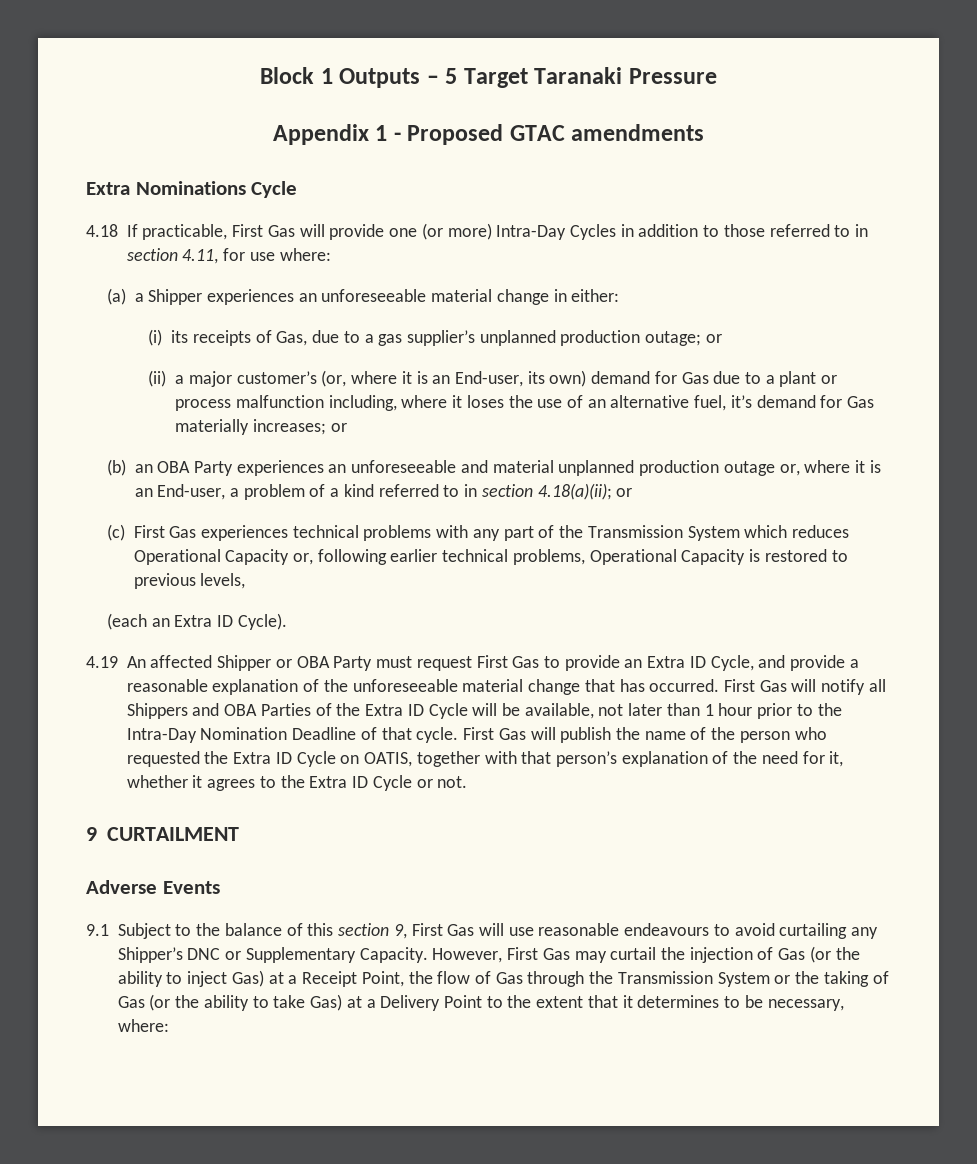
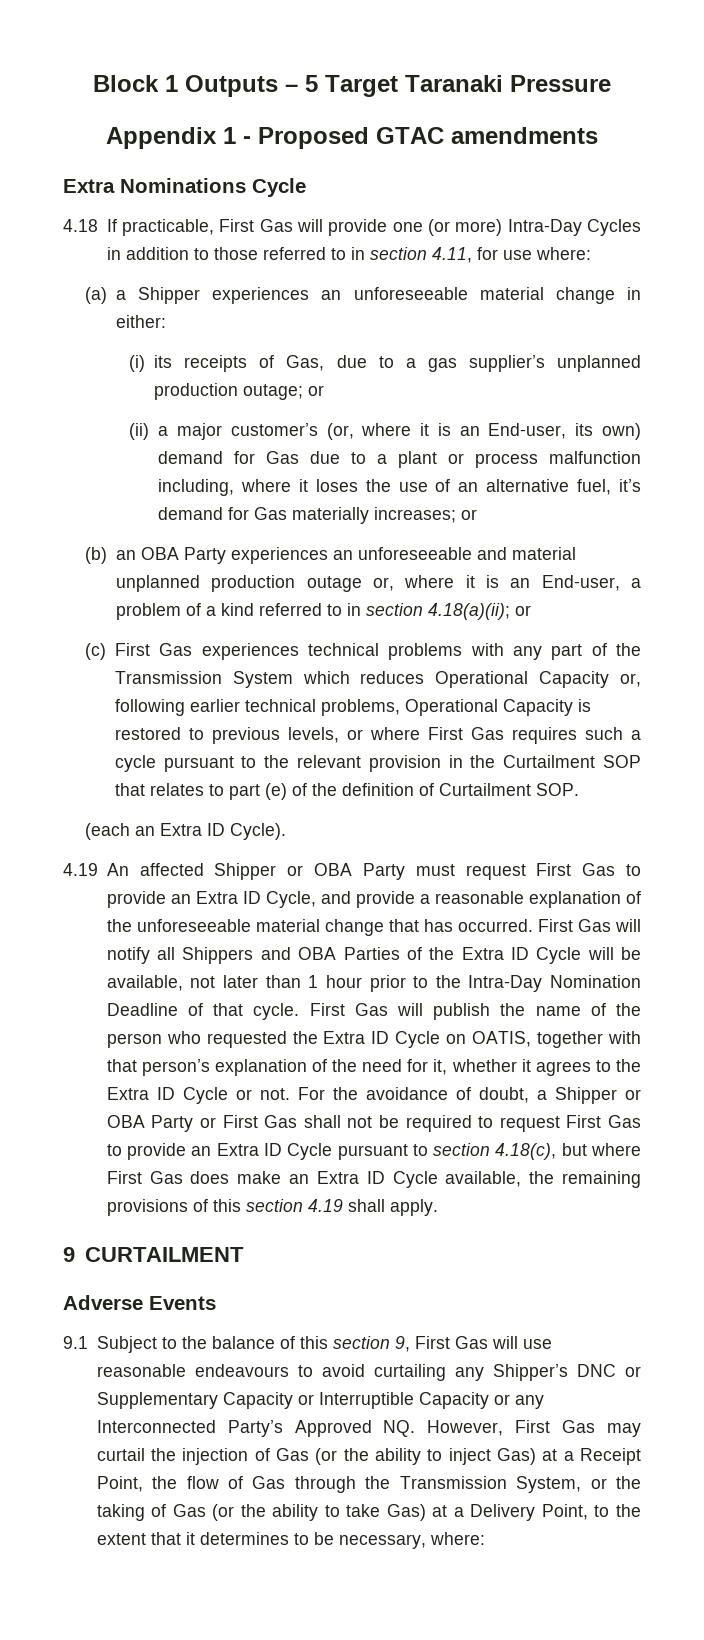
- (c) First Gas experiences technical problems with any part of the Transmission System which reduces Operational Capacity or, following earlier technical problems, Operational Capacity is restored to previous levels,
+ (c) First Gas experiences technical problems with any part of the Transmission System which reduces Operational Capacity or, following earlier technical problems, Operational Capacity is restored to previous levels, or where First Gas requires such a cycle pursuant to the relevant provision in the Curtailment SOP that relates to part (e) of the definition of Curtailment SOP.
+ For the avoidance of doubt, a Shipper or OBA Party or First Gas shall not be required to request First Gas to provide an Extra ID Cycle pursuant to section 4.18(c), but where First Gas does make an Extra ID Cycle available, the remaining provisions of this section 4.19 shall apply.
- 9.1 Subject to the balance of this section 9, First Gas will use reasonable endeavours to avoid curtailing any Shipper’s DNC or Supplementary Capacity. However, First Gas may curtail the injection of Gas (or the ability to inject Gas) at a Receipt Point, the flow of Gas through the Transmission System or the taking of Gas (or the ability to take Gas) at a Delivery Point to the extent that it determines to be necessary, where:
+ 9.1 Subject to the balance of this section 9, First Gas will use reasonable endeavours to avoid curtailing any Shipper’s DNC or Supplementary Capacity or Interruptible Capacity or any Interconnected Party’s Approved NQ. However, First Gas may curtail the injection of Gas (or the ability to inject Gas) at a Receipt Point, the flow of Gas through the Transmission System, or the taking of Gas (or the ability to take Gas) at a Delivery Point, to the extent that it determines to be necessary, where:

